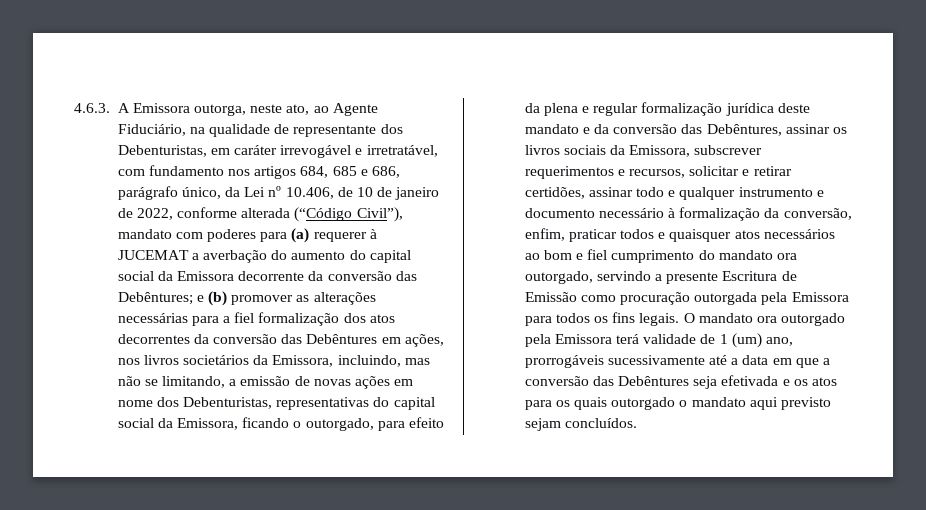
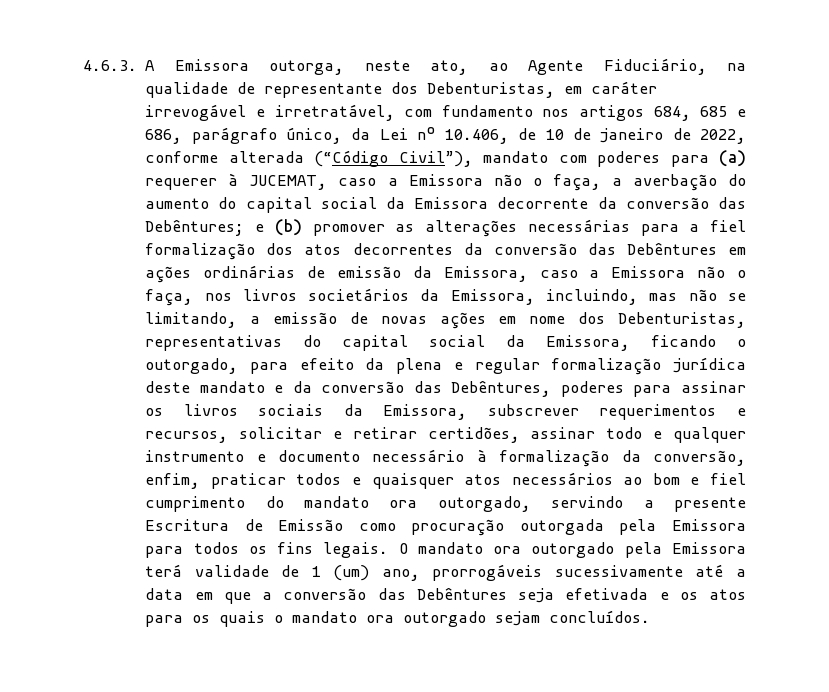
- 4.6.3. A Emissora outorga, neste ato, ao Agente Fiduciário, na qualidade de representante dos Debenturistas, em caráter irrevogável e irretratável, com fundamento nos artigos 684, 685 e 686, parágrafo único, da Lei nº 10.406, de 10 de janeiro de 2022, conforme alterada (“Código Civil”), mandato com poderes para (a) requerer à JUCEMAT a averbação do aumento do capital social da Emissora decorrente da conversão das Debêntures;
+ 4.6.3. A Emissora outorga, neste ato, ao Agente Fiduciário, na qualidade de representante dos Debenturistas, em caráter irrevogável e irretratável, com fundamento nos artigos 684, 685 e 686, parágrafo único, da Lei nº 10.406, de 10 de janeiro de 2022, conforme alterada (“Código Civil”), mandato com poderes para (a) requerer à JUCEMAT, caso a Emissora não o faça, a averbação do aumento do capital social da Emissora decorrente da conversão das Debêntures;
- e (b) promover as alterações necessárias para a fiel formalização dos atos decorrentes da conversão das Debêntures em ações, nos livros societários da Emissora, incluindo, mas não se limitando, a emissão de novas ações em nome dos Debenturistas, representativas do capital social da Emissora, ficando o outorgado, para efeito da plena e regular formalização jurídica deste mandato e da conversão das Debêntures, assinar os livros sociais da Emissora, subscrever requerimentos e recursos, solicitar e retirar certidões, assinar todo e qualquer instrumento e documento necessário à formalização da conversão, enfim, praticar todos e quaisquer atos necessários ao bom e fiel cumprimento do mandato ora outorgado, servindo a presente Escritura de Emissão como procuração outorgada pela Emissora para todos os fins legais.
+ e (b) promover as alterações necessárias para a fiel formalização dos atos decorrentes da conversão das Debêntures em ações ordinárias de emissão da Emissora, caso a Emissora não o faça, nos livros societários da Emissora, incluindo, mas não se limitando, a emissão de novas ações em nome dos Debenturistas, representativas do capital social da Emissora, ficando o outorgado, para efeito da plena e regular formalização jurídica deste mandato e da conversão das Debêntures, poderes para assinar os livros sociais da Emissora, subscrever requerimentos e recursos, solicitar e retirar certidões, assinar todo e qualquer instrumento e documento necessário à formalização da conversão, enfim, praticar todos e quaisquer atos necessários ao bom e fiel cumprimento do mandato ora outorgado, servindo a presente Escritura de Emissão como procuração outorgada pela Emissora para todos os fins legais.
- O mandato ora outorgado pela Emissora terá validade de 1 (um) ano, prorrogáveis sucessivamente até a data em que a conversão das Debêntures seja efetivada e os atos para os quais outorgado o mandato aqui previsto sejam concluídos.
+ O mandato ora outorgado pela Emissora terá validade de 1 (um) ano, prorrogáveis sucessivamente até a data em que a conversão das Debêntures seja efetivada e os atos para os quais o mandato ora outorgado sejam concluídos.

